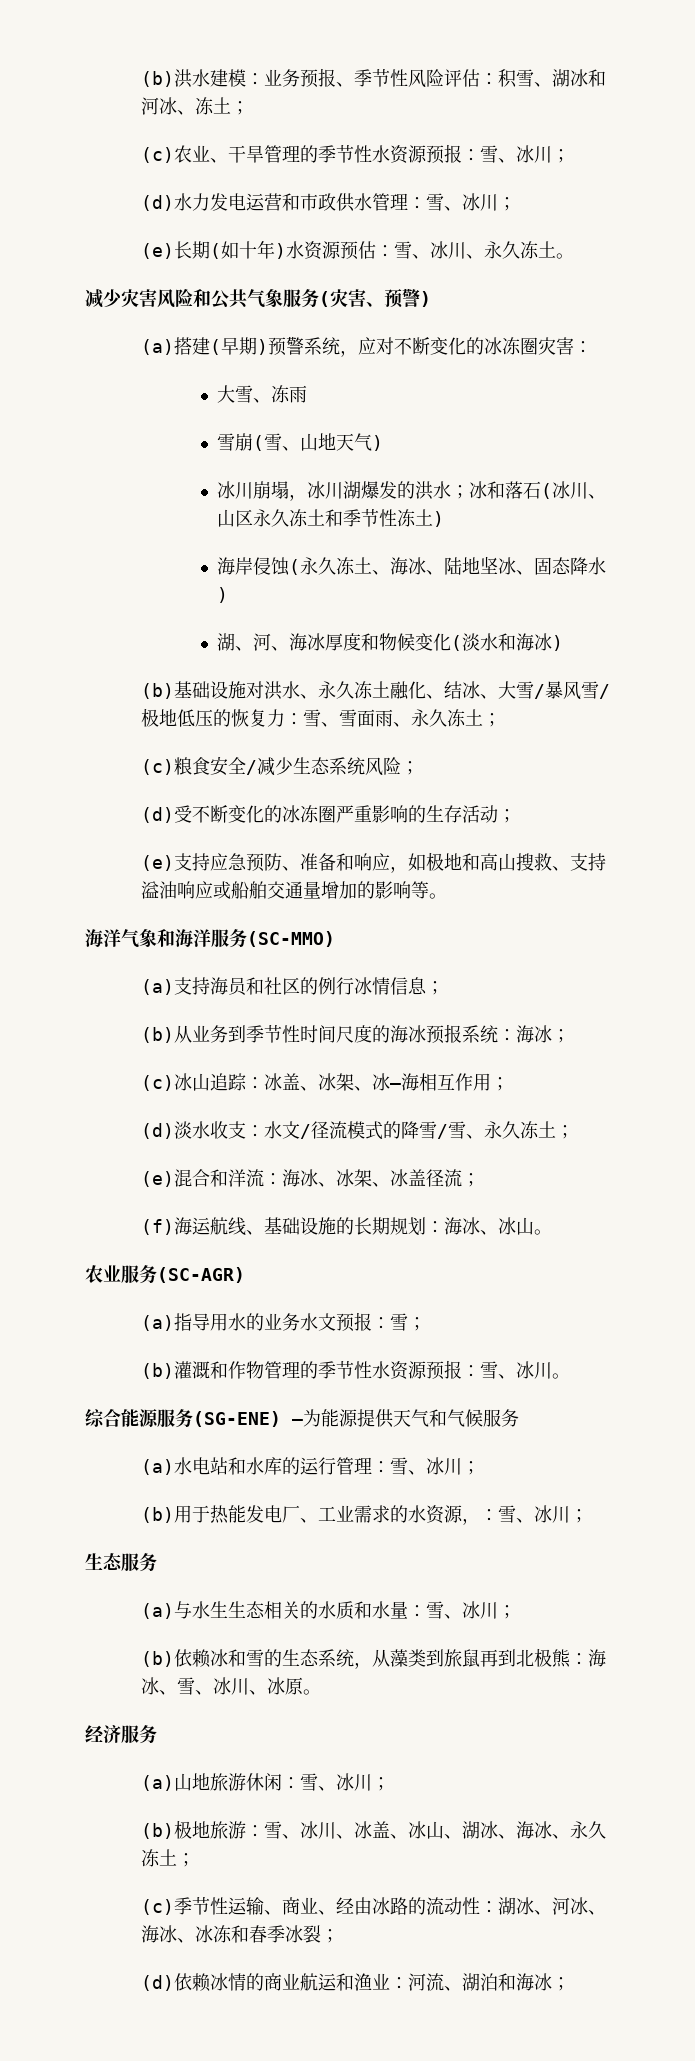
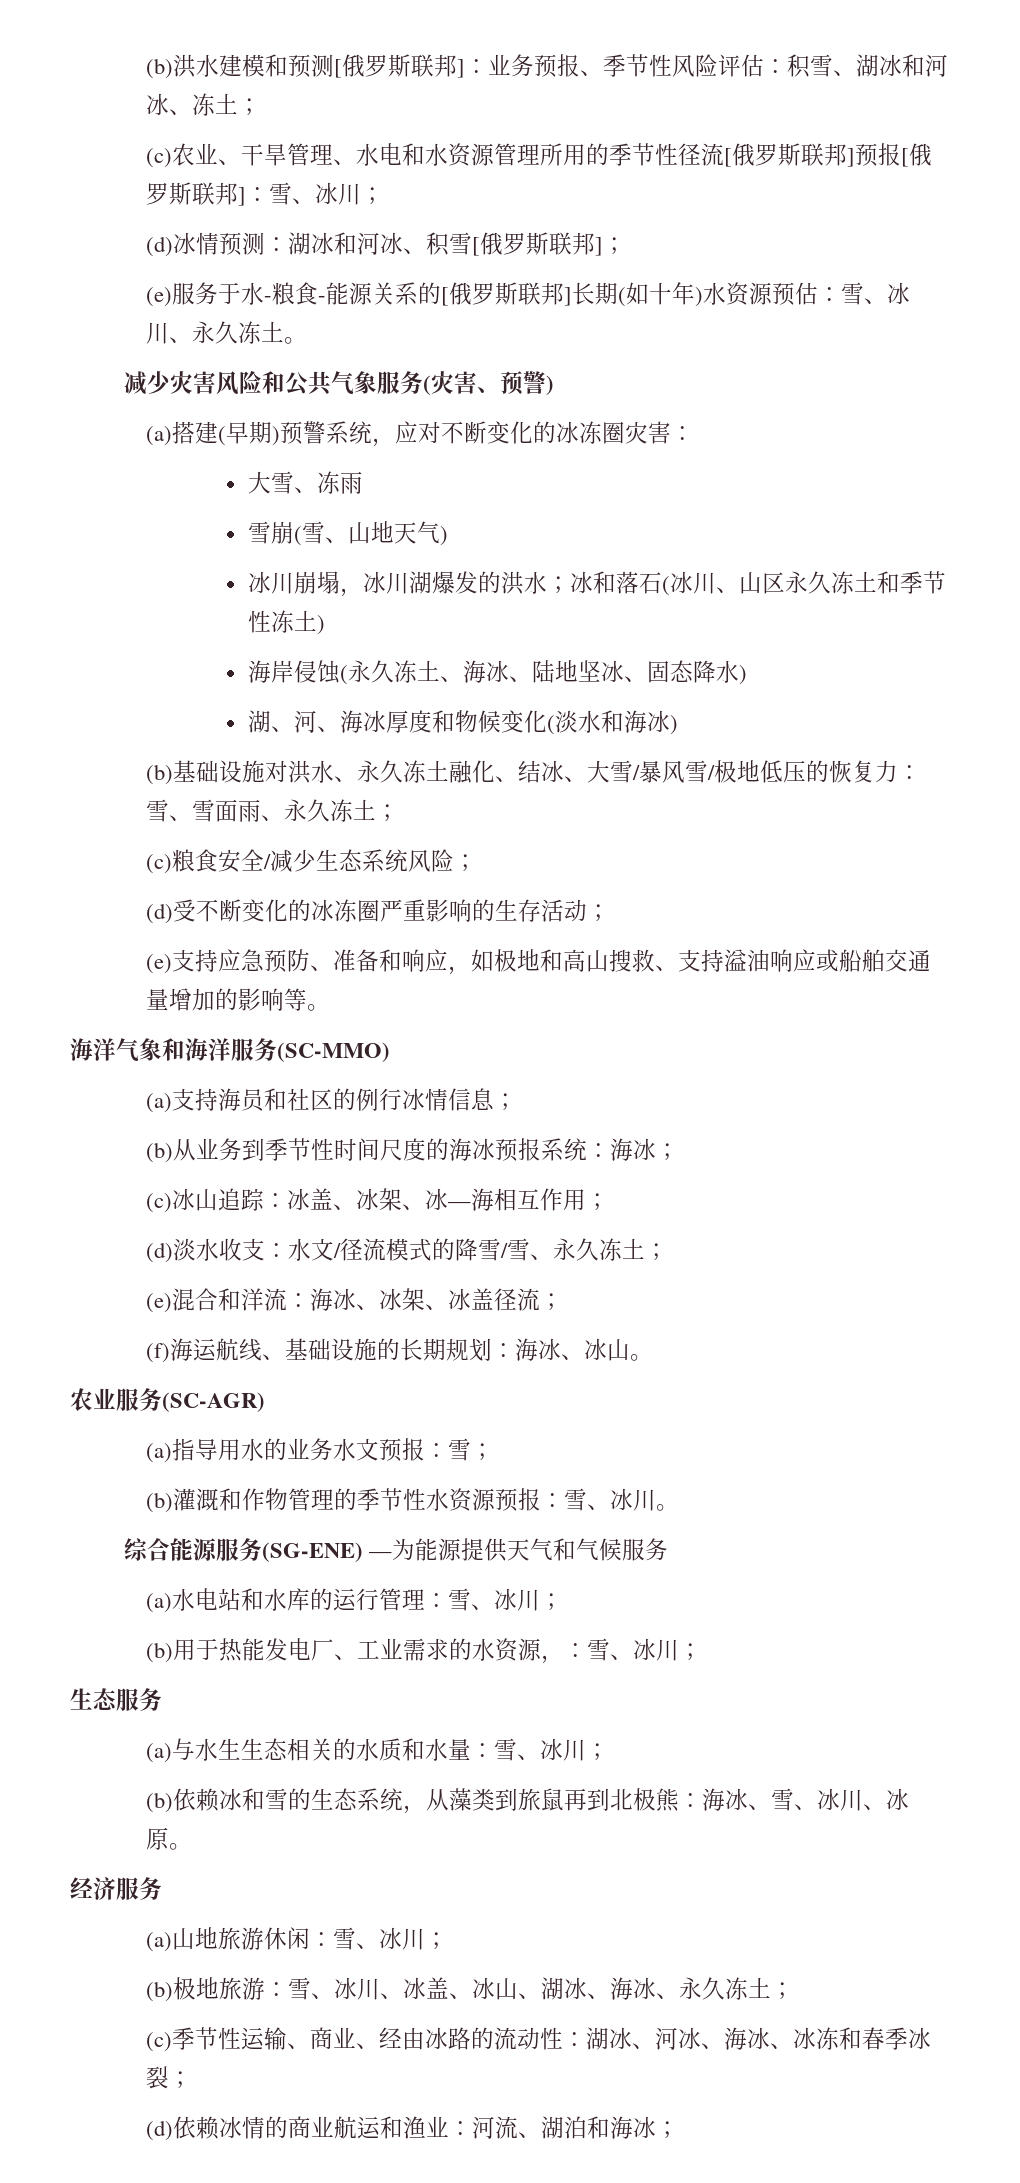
- (b)洪水建模：业务预报、季节性风险评估：积雪、湖冰和河冰、冻土；
+ (b)洪水建模和预测[俄罗斯联邦]：业务预报、季节性风险评估：积雪、湖冰和河冰、冻土；
- (c)农业、干旱管理的季节性水资源预报：雪、冰川；
- (d)水力发电运营和市政供水管理：雪、冰川；
- (e)长期(如十年)水资源预估：雪、冰川、永久冻土。
+ (c)农业、干旱管理、水电和水资源管理所用的季节性径流[俄罗斯联邦]预报[俄罗斯联邦]：雪、冰川；
+ (d)冰情预测：湖冰和河冰、积雪[俄罗斯联邦]；
+ (e)服务于水-粮食-能源关系的[俄罗斯联邦]长期(如十年)水资源预估：雪、冰川、永久冻土。

